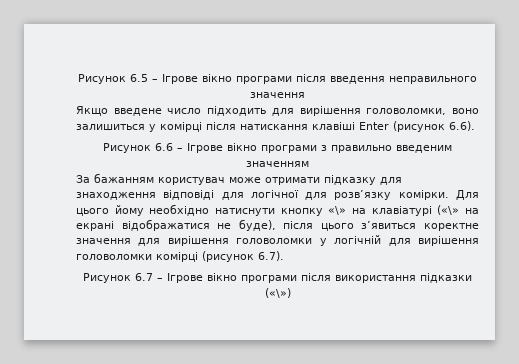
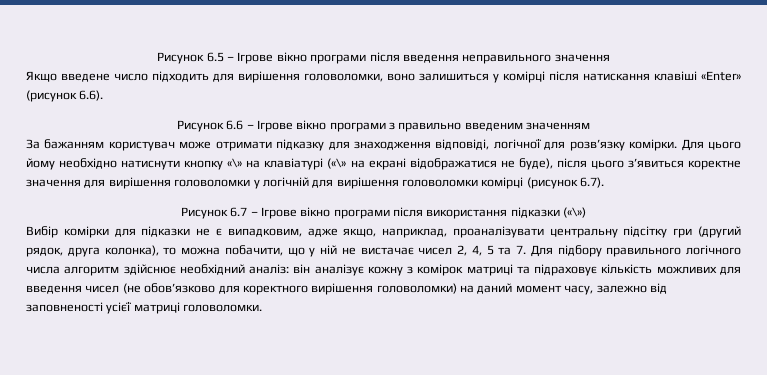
- Якщо введене число підходить для вирішення головоломки, воно залишиться у комірці після натискання клавіші Enter (рисунок 6.6).
+ Якщо введене число підходить для вирішення головоломки, воно залишиться у комірці після натискання клавіші «Enter» (рисунок 6.6).
- За бажанням користувач може отримати підказку для знаходження відповіді для логічної для розв’язку комірки.
+ За бажанням користувач може отримати підказку для знаходження відповіді, логічної для розв’язку комірки.
+ Вибір комірки для підказки не є випадковим, адже якщо, наприклад, проаналізувати центральну підсітку гри (другий рядок, друга колонка), то можна побачити, що у ній не вистачає чисел 2, 4, 5 та 7. Для підбору правильного логічного числа алгоритм здійснює необхідний аналіз: він аналізує кожну з комірок матриці та підраховує кількість можливих для введення чисел (не обов’язково для коректного вирішення головоломки) на даний момент часу, залежно від заповненості усієї матриці головоломки.

